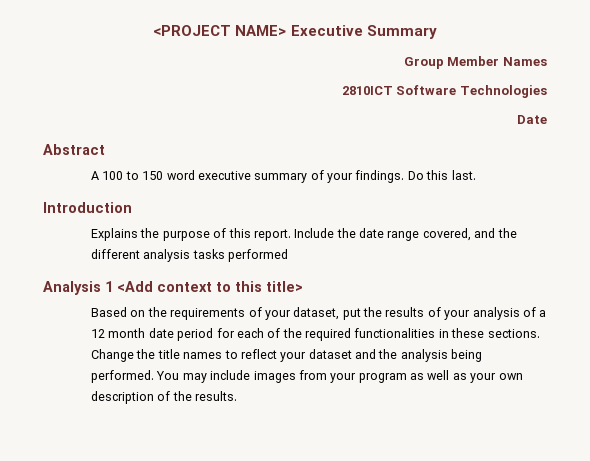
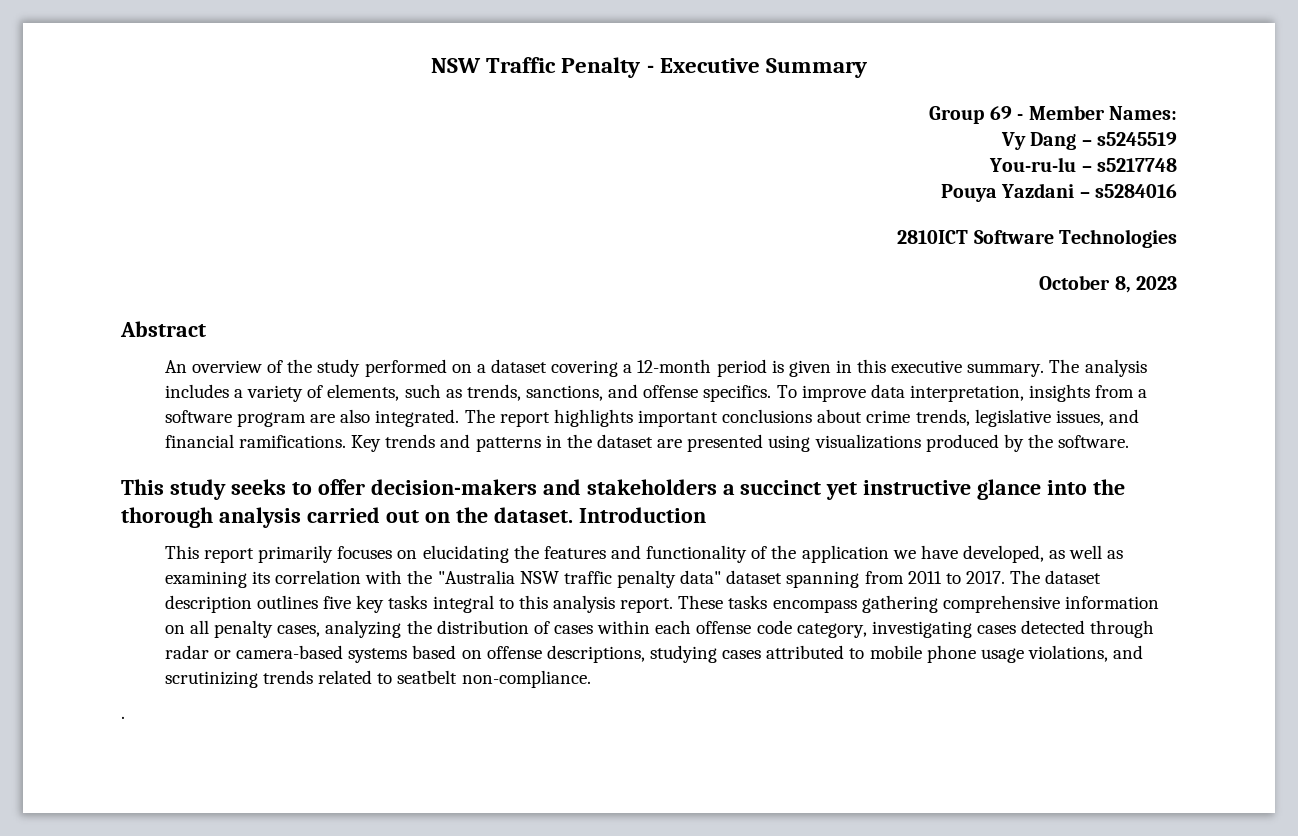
- <PROJECT NAME> Executive Summary
+ NSW Traffic Penalty - Executive Summary
- Group Member Names
+ Group 69 - Member Names:
+ Vy Dang – s5245519
+ You-ru-lu – s5217748
+ Pouya Yazdani – s5284016
  2810ICT Software Technologies
- Date
+ October 8, 2023
  Abstract
- A 100 to 150 word executive summary of your findings. Do this last.
- Introduction
- Explains the purpose of this report. Include the date range covered, and the different analysis tasks performed
- Analysis 1 <Add context to this title>
- Based on the requirements of your dataset, put the results of your analysis of a 12 month date period for each of the required functionalities in these sections. Change the title names to reflect your dataset and the analysis being performed. You may include images from your program as well as your own description of the results.
+ An overview of the study performed on a dataset covering a 12-month period is given in this executive summary. The analysis includes a variety of elements, such as trends, sanctions, and offense specifics. To improve data interpretation, insights from a software program are also integrated. The report highlights important conclusions about crime trends, legislative issues, and financial ramifications. Key trends and patterns in the dataset are presented using visualizations produced by the software.
+ This study seeks to offer decision-makers and stakeholders a succinct yet instructive glance into the thorough analysis carried out on the dataset. Introduction
+ This report primarily focuses on elucidating the features and functionality of the application we have developed, as well as examining its correlation with the "Australia NSW traffic penalty data" dataset spanning from 2011 to 2017. The dataset description outlines five key tasks integral to this analysis report. These tasks encompass gathering comprehensive information on all penalty cases, analyzing the distribution of cases within each offense code category, investigating cases detected through radar or camera-based systems based on offense descriptions, studying cases attributed to mobile phone usage violations, and scrutinizing trends related to seatbelt non-compliance.
+ .

